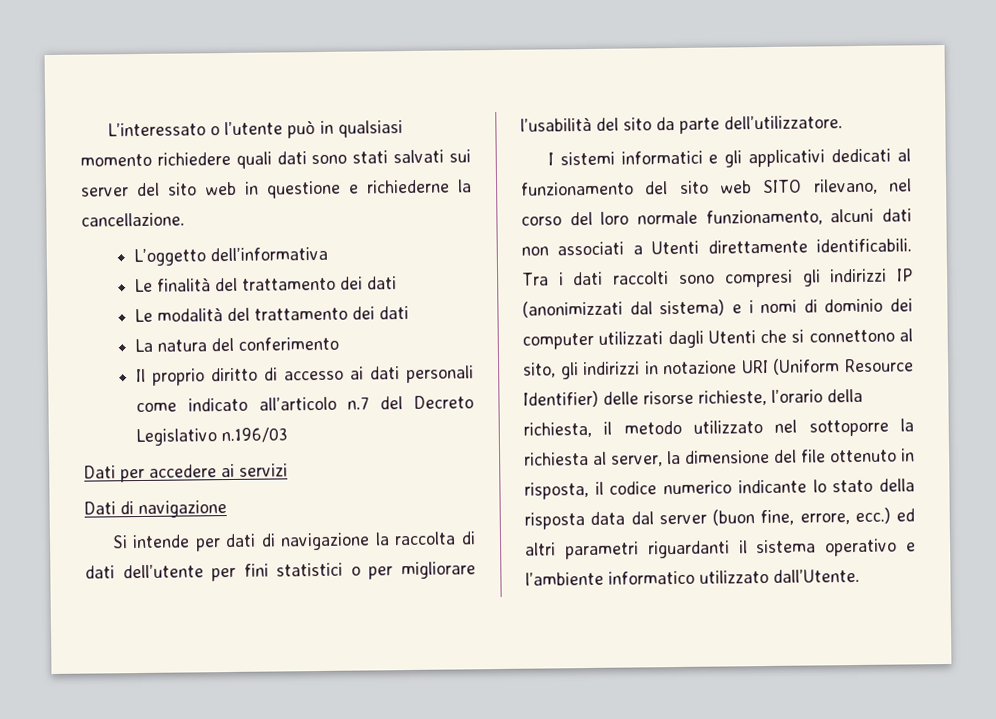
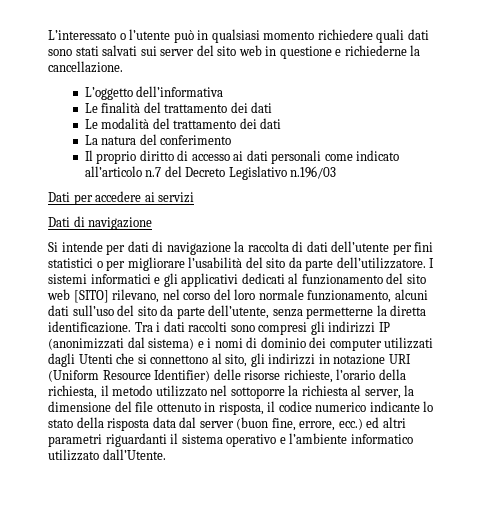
- Si intende per dati di navigazione la raccolta di dati dell’utente per fini statistici o per migliorare l’usabilità del sito da parte dell’utilizzatore.
- I sistemi informatici e gli applicativi dedicati al funzionamento del sito web SITO rilevano, nel corso del loro normale funzionamento, alcuni dati non associati a Utenti direttamente identificabili.
+ Si intende per dati di navigazione la raccolta di dati dell’utente per fini statistici o per migliorare l’usabilità del sito da parte dell’utilizzatore. I sistemi informatici e gli applicativi dedicati al funzionamento del sito web [SITO] rilevano, nel corso del loro normale funzionamento, alcuni dati sull’uso del sito da parte dell’utente, senza permetterne la diretta identificazione.

